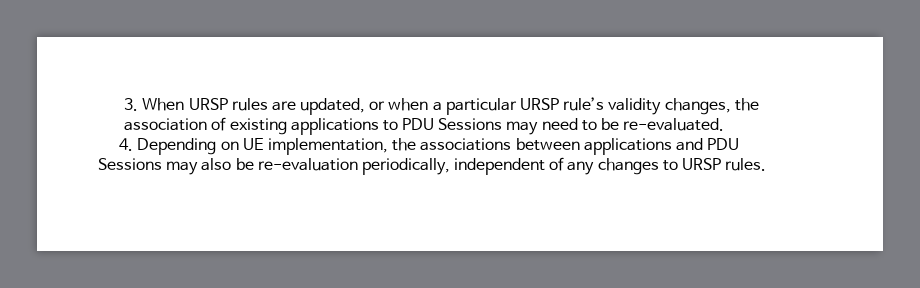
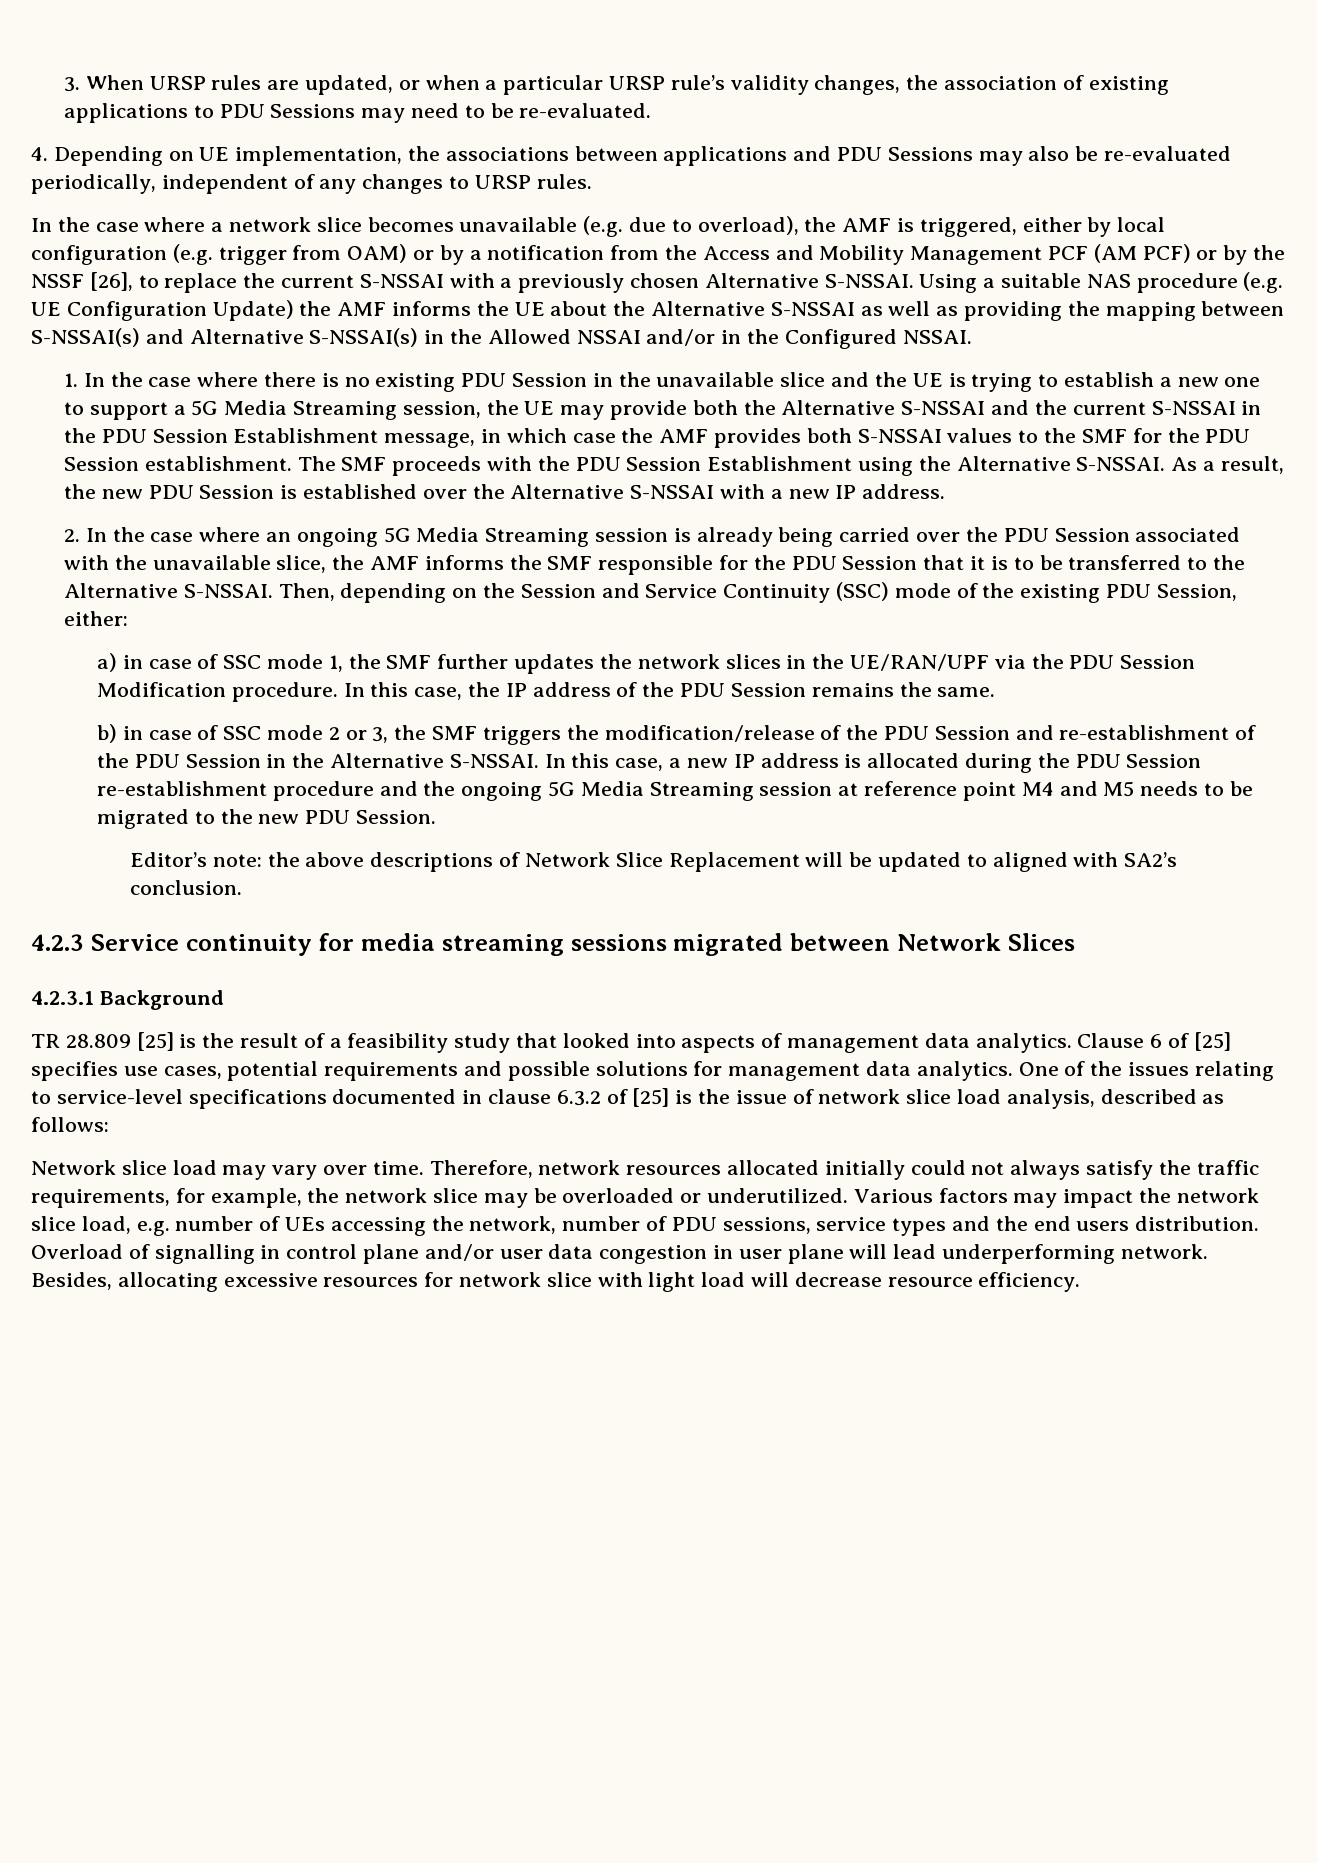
- 4. Depending on UE implementation, the associations between applications and PDU Sessions may also be re-evaluation periodically, independent of any changes to URSP rules.
+ 4. Depending on UE implementation, the associations between applications and PDU Sessions may also be re-evaluated periodically, independent of any changes to URSP rules.
+ In the case where a network slice becomes unavailable (e.g. due to overload), the AMF is triggered, either by local configuration (e.g. trigger from OAM) or by a notification from the Access and Mobility Management PCF (AM PCF) or by the NSSF [26], to replace the current S-NSSAI with a previously chosen Alternative S-NSSAI. Using a suitable NAS procedure (e.g. UE Configuration Update) the AMF informs the UE about the Alternative S-NSSAI as well as providing the mapping between S-NSSAI(s) and Alternative S-NSSAI(s) in the Allowed NSSAI and/or in the Configured NSSAI.
+ 1. In the case where there is no existing PDU Session in the unavailable slice and the UE is trying to establish a new one to support a 5G Media Streaming session, the UE may provide both the Alternative S-NSSAI and the current S-NSSAI in the PDU Session Establishment message, in which case the AMF provides both S-NSSAI values to the SMF for the PDU Session establishment. The SMF proceeds with the PDU Session Establishment using the Alternative S-NSSAI. As a result, the new PDU Session is established over the Alternative S-NSSAI with a new IP address.
+ 2. In the case where an ongoing 5G Media Streaming session is already being carried over the PDU Session associated with the unavailable slice, the AMF informs the SMF responsible for the PDU Session that it is to be transferred to the Alternative S-NSSAI. Then, depending on the Session and Service Continuity (SSC) mode of the existing PDU Session, either:
+ a) in case of SSC mode 1, the SMF further updates the network slices in the UE/RAN/UPF via the PDU Session Modification procedure. In this case, the IP address of the PDU Session remains the same.
+ b) in case of SSC mode 2 or 3, the SMF triggers the modification/release of the PDU Session and re-establishment of the PDU Session in the Alternative S-NSSAI. In this case, a new IP address is allocated during the PDU Session re-establishment procedure and the ongoing 5G Media Streaming session at reference point M4 and M5 needs to be migrated to the new PDU Session.
+ Editor’s note: the above descriptions of Network Slice Replacement will be updated to aligned with SA2’s conclusion.
+ 4.2.3 Service continuity for media streaming sessions migrated between Network Slices
+ 4.2.3.1 Background
+ TR 28.809 [25] is the result of a feasibility study that looked into aspects of management data analytics. Clause 6 of [25] specifies use cases, potential requirements and possible solutions for management data analytics. One of the issues relating to service-level specifications documented in clause 6.3.2 of [25] is the issue of network slice load analysis, described as follows:
+ Network slice load may vary over time. Therefore, network resources allocated initially could not always satisfy the traffic requirements, for example, the network slice may be overloaded or underutilized. Various factors may impact the network slice load, e.g. number of UEs accessing the network, number of PDU sessions, service types and the end users distribution. Overload of signalling in control plane and/or user data congestion in user plane will lead underperforming network. Besides, allocating excessive resources for network slice with light load will decrease resource efficiency.

